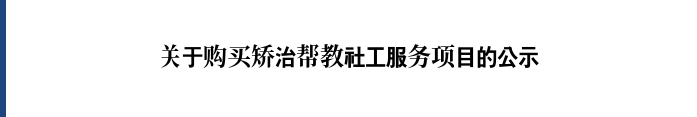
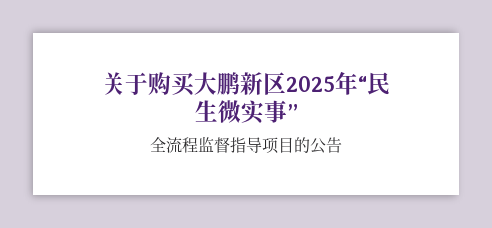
- 关于购买矫治帮教社工服务项目的公示
+ 关于购买大鹏新区2025年“民生微实事”
+ 全流程监督指导项目的公告

